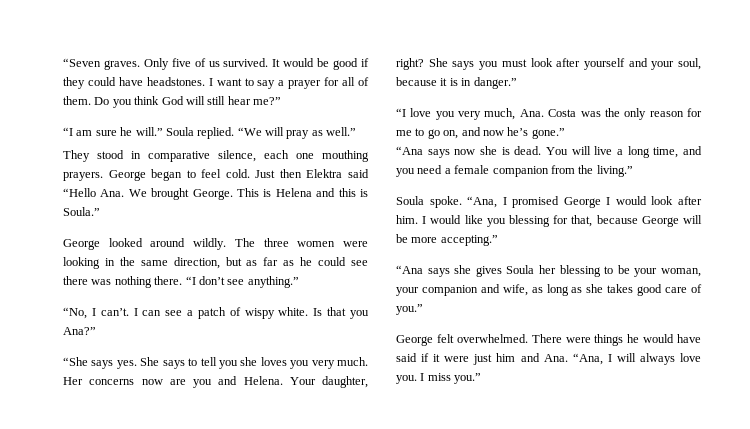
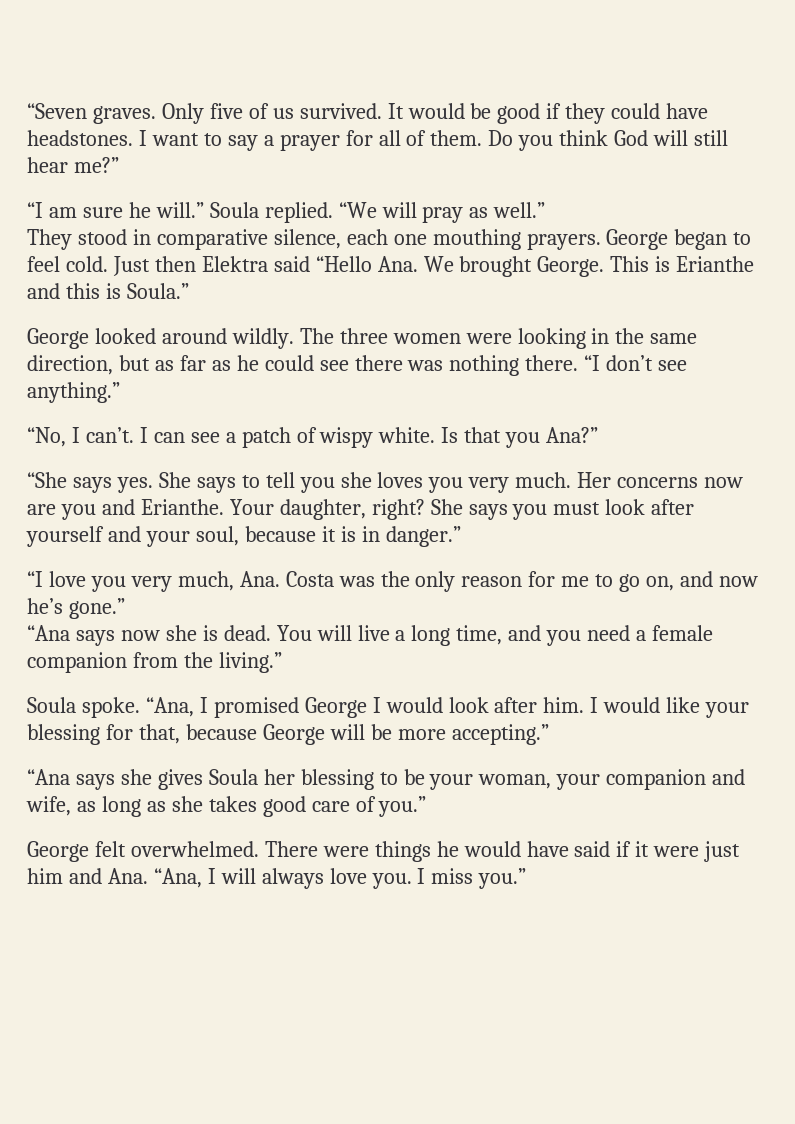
- This is Helena and this is Soula.”
+ This is Erianthe and this is Soula.”
- Her concerns now are you and Helena.
+ Her concerns now are you and Erianthe.
- I would like you blessing for that, because George will be more accepting.”
+ I would like your blessing for that, because George will be more accepting.”

